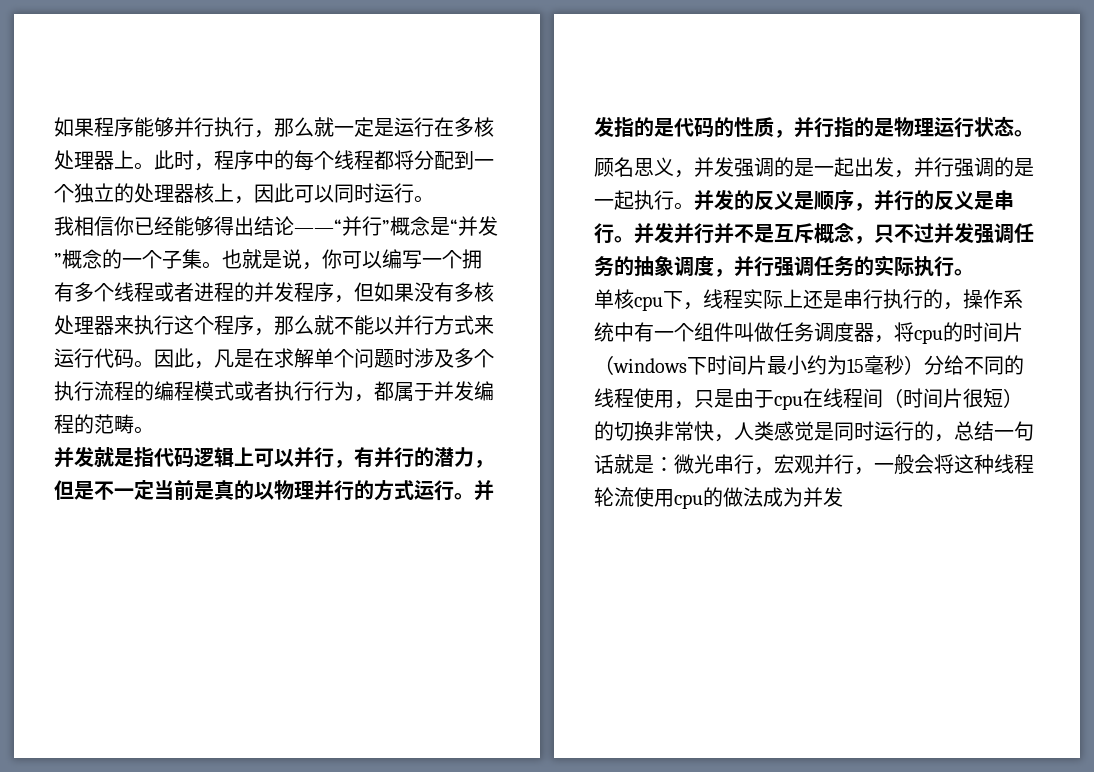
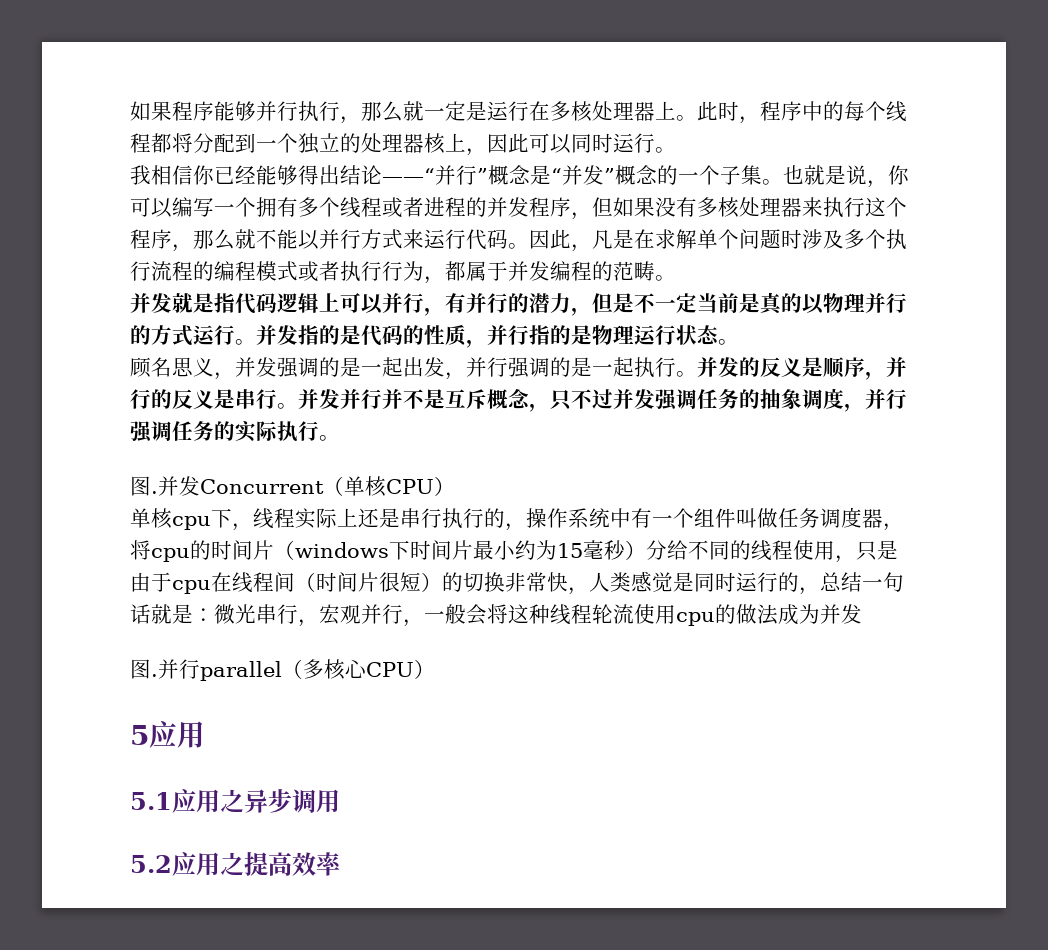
+ 图.并发Concurrent（单核CPU）
+ 图.并行parallel（多核心CPU）
+ 5应用
+ 5.1应用之异步调用
+ 5.2应用之提高效率

